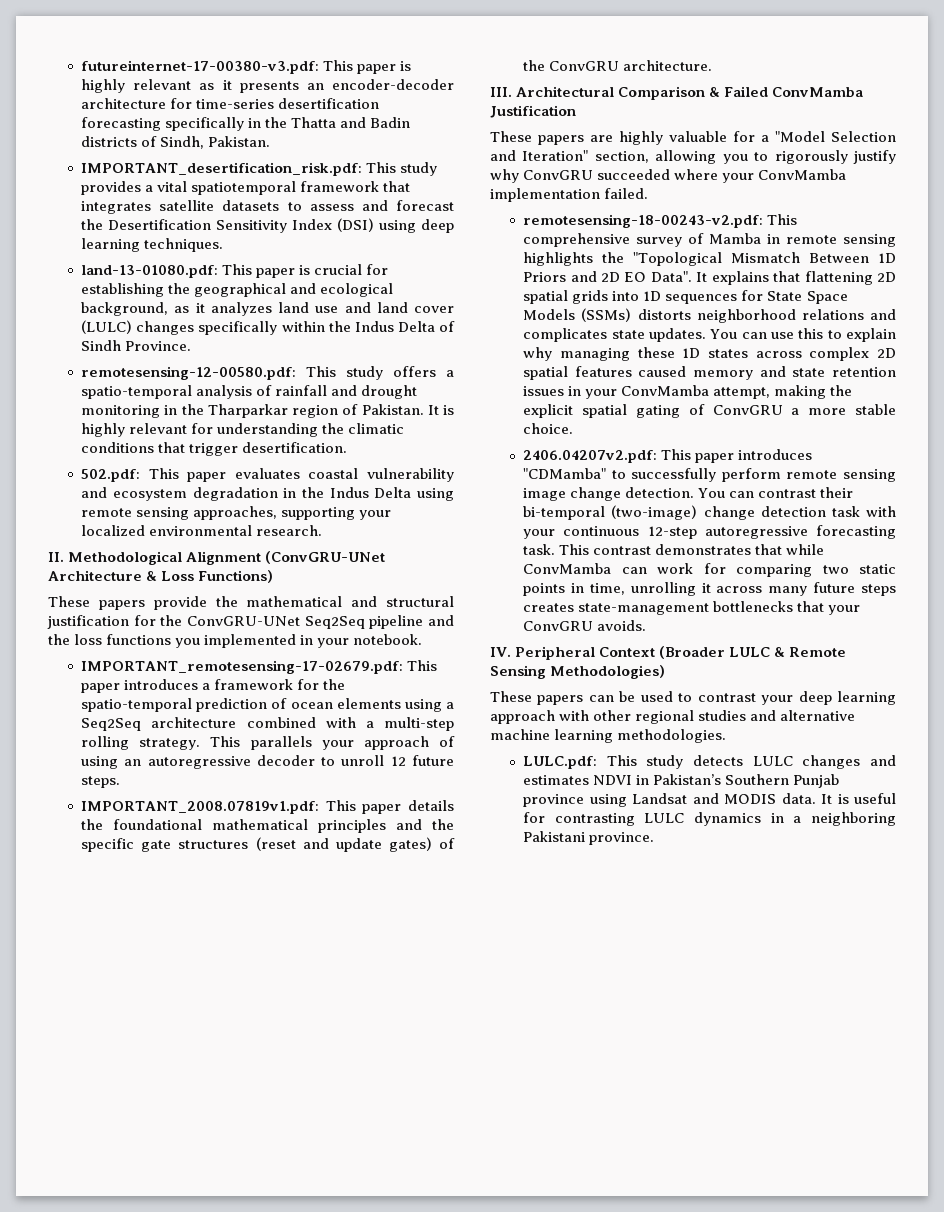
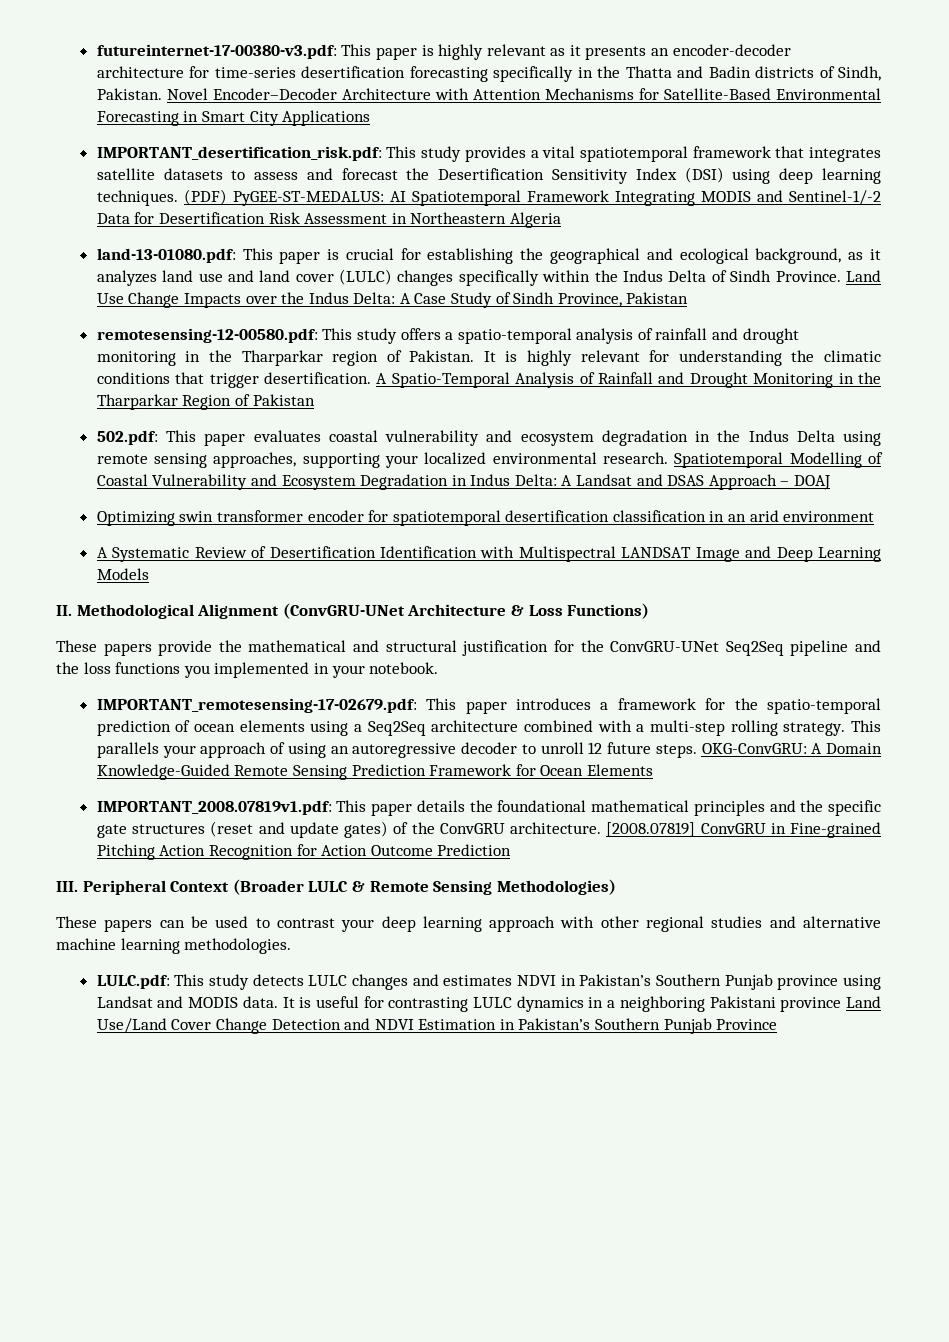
+ Novel Encoder–Decoder Architecture with Attention Mechanisms for Satellite-Based Environmental Forecasting in Smart City Applications
+ (PDF) PyGEE-ST-MEDALUS: AI Spatiotemporal Framework Integrating MODIS and Sentinel-1/-2 Data for Desertification Risk Assessment in Northeastern Algeria
+ Land Use Change Impacts over the Indus Delta: A Case Study of Sindh Province, Pakistan
+ A Spatio-Temporal Analysis of Rainfall and Drought Monitoring in the Tharparkar Region of Pakistan
+ Spatiotemporal Modelling of Coastal Vulnerability and Ecosystem Degradation in Indus Delta: A Landsat and DSAS Approach – DOAJ
+ Optimizing swin transformer encoder for spatiotemporal desertification classification in an arid environment
+ A Systematic Review of Desertification Identification with Multispectral LANDSAT Image and Deep Learning Models
+ OKG-ConvGRU: A Domain Knowledge-Guided Remote Sensing Prediction Framework for Ocean Elements
- IMPORTANT_2008.07819v1.pdf: This paper details the foundational mathematical principles and the specific gate structures (reset and update gates) of the ConvGRU architecture.
- III. Architectural Comparison & Failed ConvMamba Justification
- These papers are highly valuable for a "Model Selection and Iteration" section, allowing you to rigorously justify why ConvGRU succeeded where your ConvMamba implementation failed.
- remotesensing-18-00243-v2.pdf: This comprehensive survey of Mamba in remote sensing highlights the "Topological Mismatch Between 1D Priors and 2D EO Data". It explains that flattening 2D spatial grids into 1D sequences for State Space Models (SSMs) distorts neighborhood relations and complicates state updates. You can use this to explain why managing these 1D states across complex 2D spatial features caused memory and state retention issues in your ConvMamba attempt, making the explicit spatial gating of ConvGRU a more stable choice.
- 2406.04207v2.pdf: This paper introduces "CDMamba" to successfully perform remote sensing image change detection. You can contrast their bi-temporal (two-image) change detection task with your continuous 12-step autoregressive forecasting task. This contrast demonstrates that while ConvMamba can work for comparing two static points in time, unrolling it across many future steps creates state-management bottlenecks that your ConvGRU avoids.
- IV. Peripheral Context (Broader LULC & Remote Sensing Methodologies)
+ IMPORTANT_2008.07819v1.pdf: This paper details the foundational mathematical principles and the specific gate structures (reset and update gates) of the ConvGRU architecture. [2008.07819] ConvGRU in Fine-grained Pitching Action Recognition for Action Outcome Prediction
+ III. Peripheral Context (Broader LULC & Remote Sensing Methodologies)
- It is useful for contrasting LULC dynamics in a neighboring Pakistani province.
+ It is useful for contrasting LULC dynamics in a neighboring Pakistani province Land Use/Land Cover Change Detection and NDVI Estimation in Pakistan’s Southern Punjab Province

